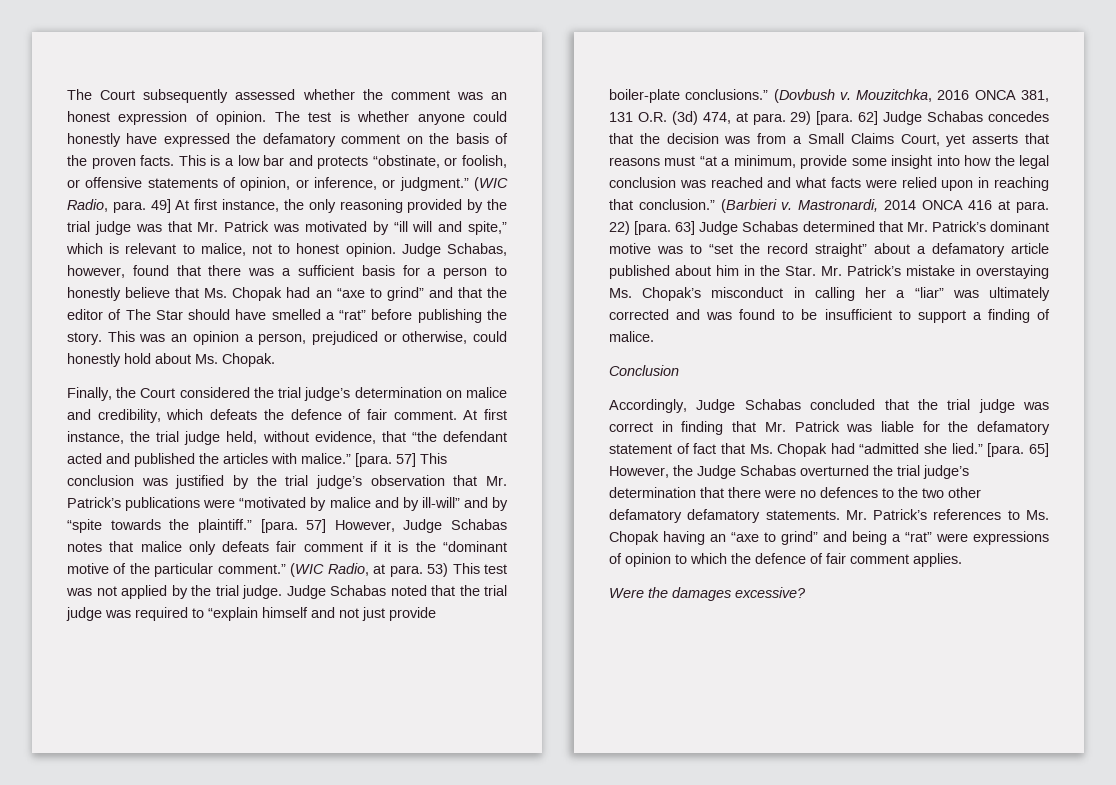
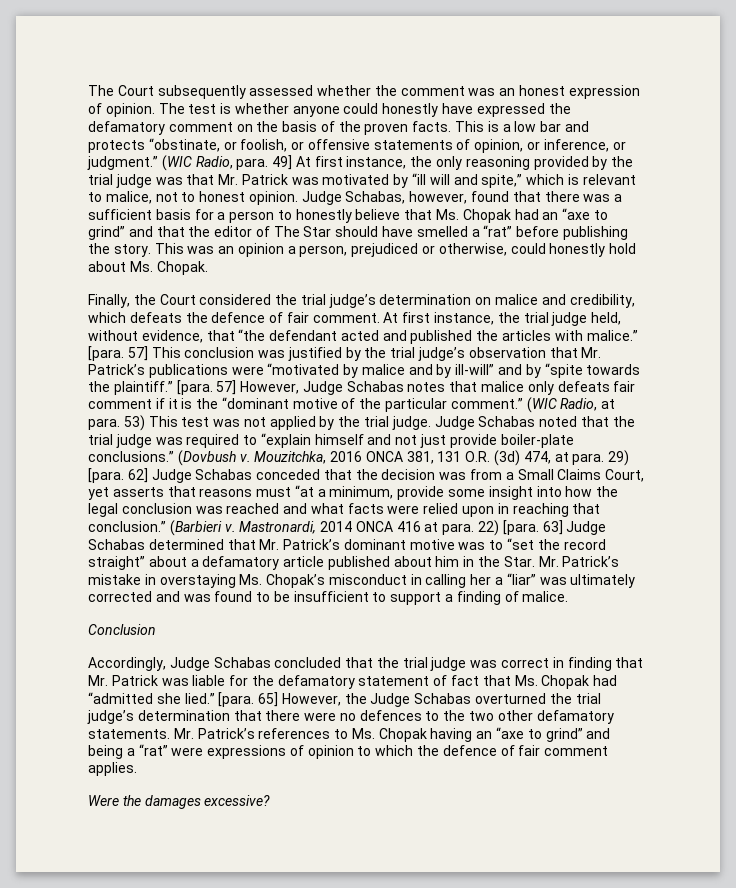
- Mouzitchka, 2016 ONCA 381, 131 O.R. (3d) 474, at para. 29) [para. 62] Judge Schabas concedes that the decision was from a Small Claims Court, yet asserts that reasons must “at a minimum, provide some insight into how the legal conclusion was reached and what facts were relied upon in reaching that conclusion.”
+ Mouzitchka, 2016 ONCA 381, 131 O.R. (3d) 474, at para. 29) [para. 62] Judge Schabas conceded that the decision was from a Small Claims Court, yet asserts that reasons must “at a minimum, provide some insight into how the legal conclusion was reached and what facts were relied upon in reaching that conclusion.”
- [para. 65] However, the Judge Schabas overturned the trial judge’s determination that there were no defences to the two other defamatory defamatory statements.
+ [para. 65] However, the Judge Schabas overturned the trial judge’s determination that there were no defences to the two other defamatory statements.

